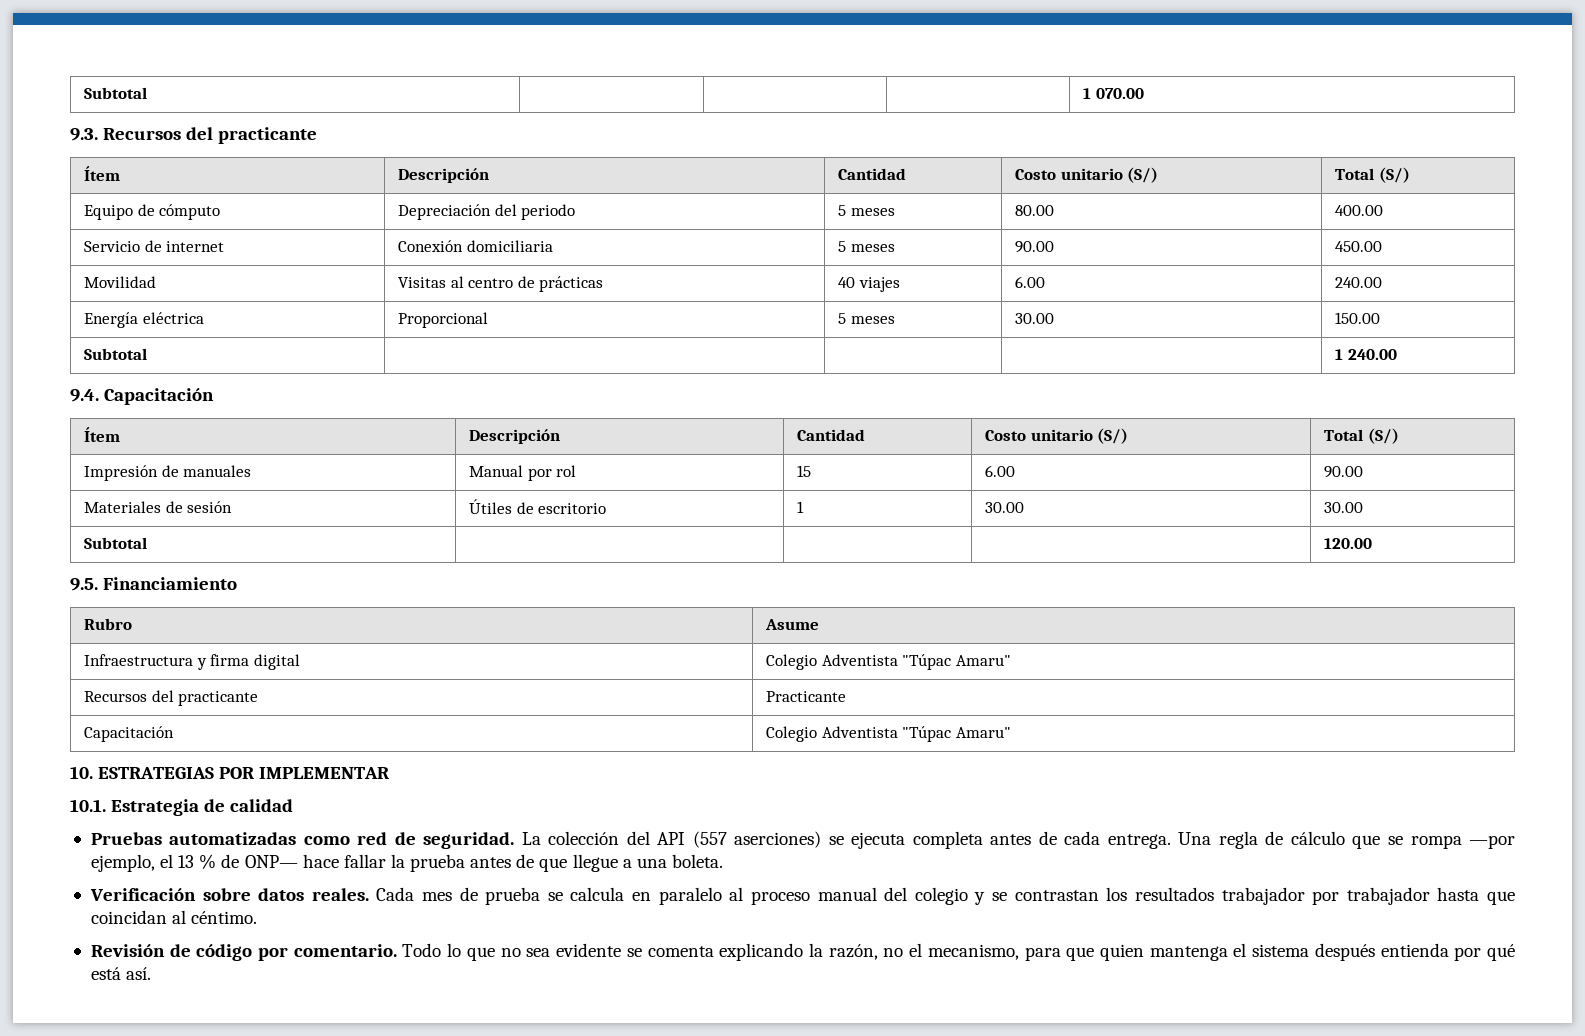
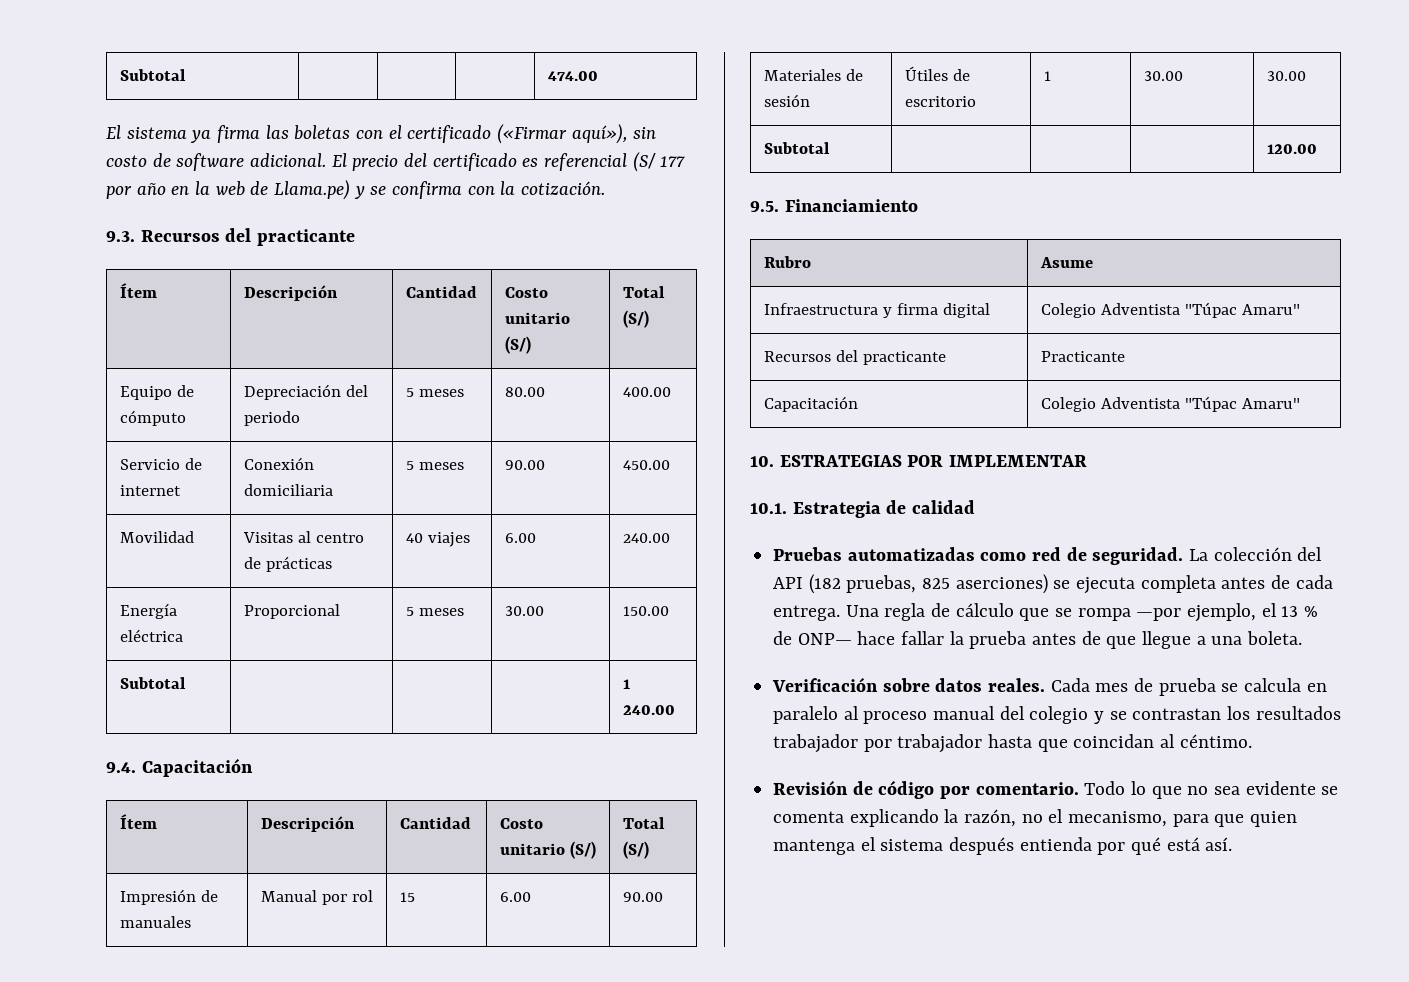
- Subtotal | | | | 1 070.00
+ Subtotal | | | | 474.00
+ El sistema ya firma las boletas con el certificado («Firmar aquí»), sin costo de software adicional. El precio del certificado es referencial (S/ 177 por año en la web de Llama.pe) y se confirma con la cotización.
- La colección del API (557 aserciones) se ejecuta completa antes de cada entrega.
+ La colección del API (182 pruebas, 825 aserciones) se ejecuta completa antes de cada entrega.

